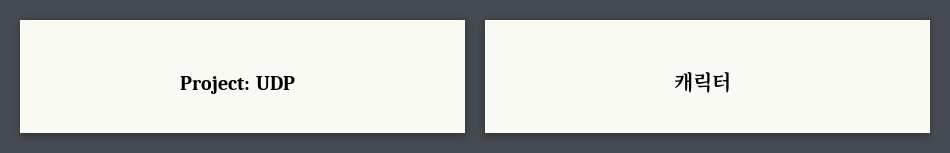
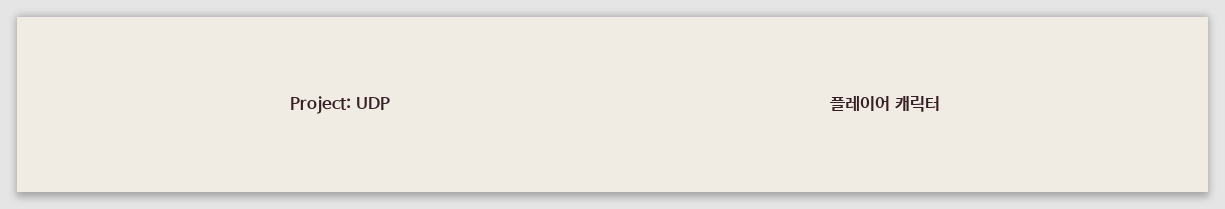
- 캐릭터
+ 플레이어 캐릭터

